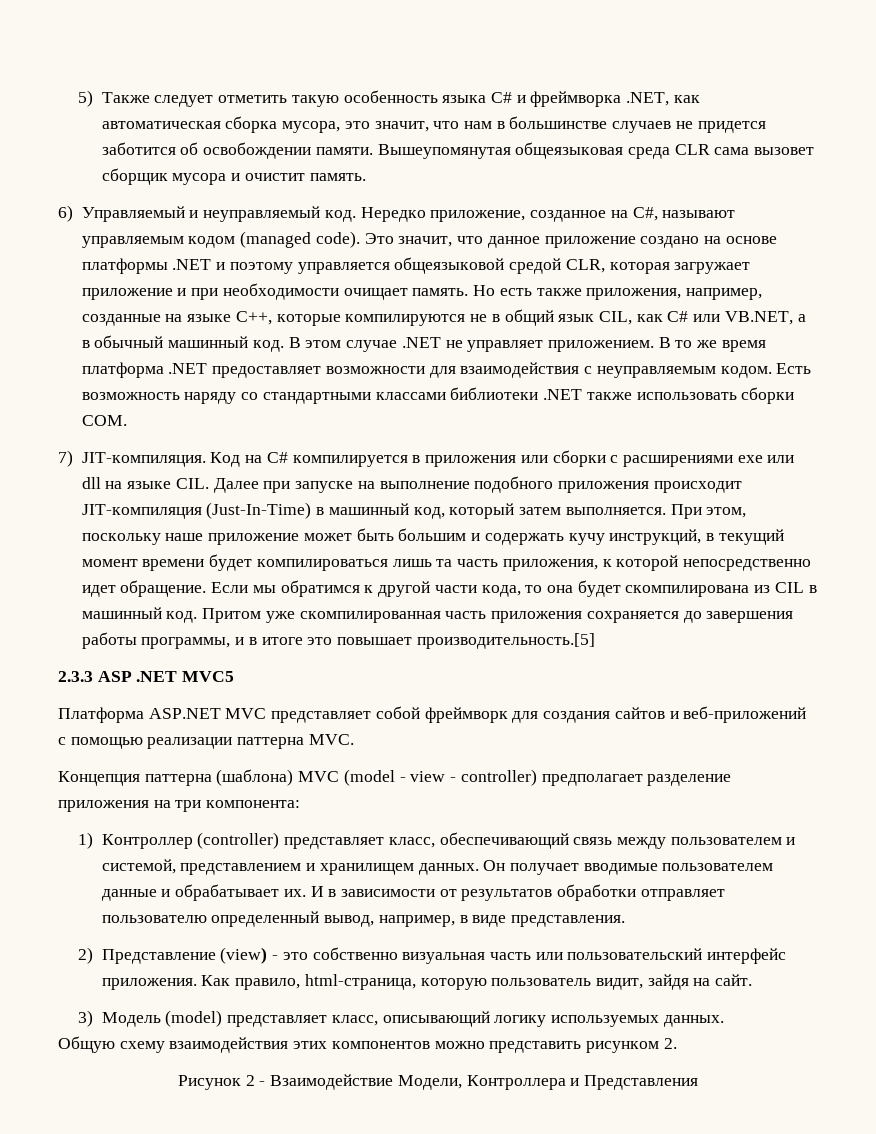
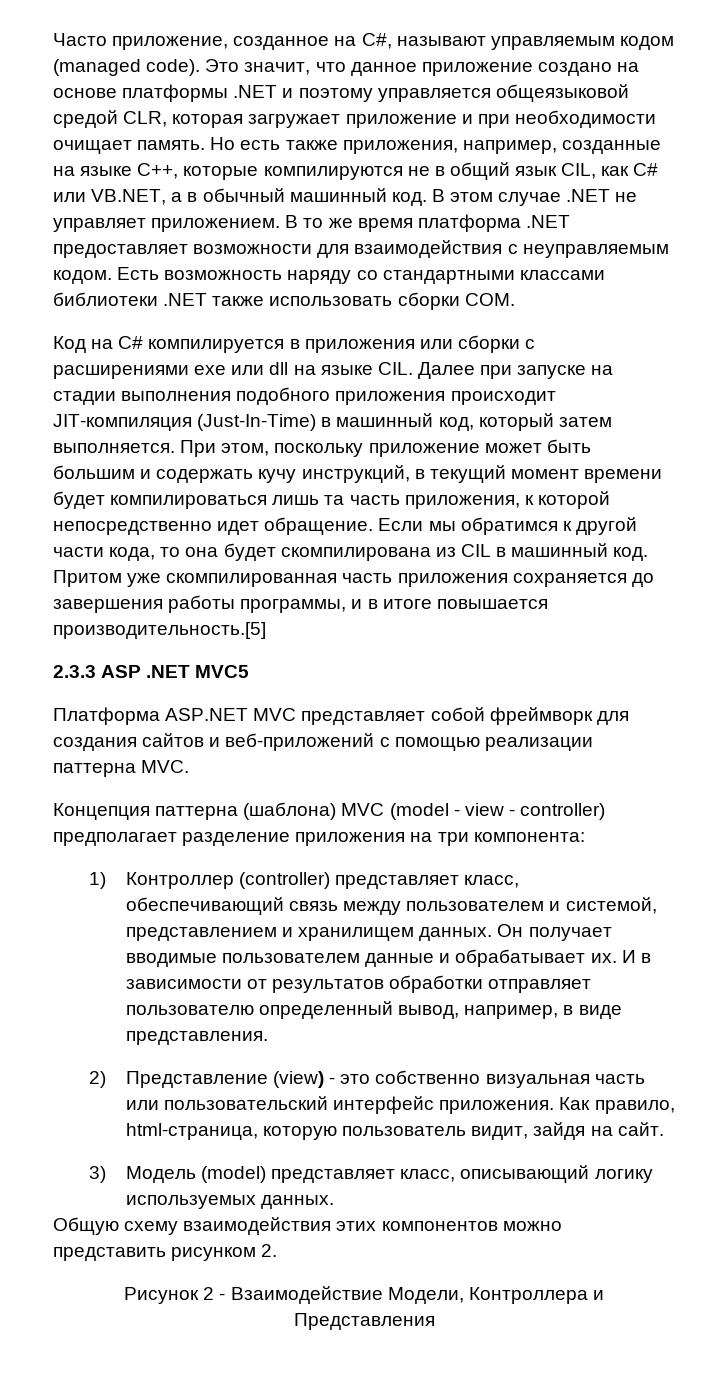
- 5) Также следует отметить такую особенность языка C# и фреймворка .NET, как автоматическая сборка мусора, это значит, что нам в большинстве случаев не придется заботится об освобождении памяти. Вышеупомянутая общеязыковая среда CLR сама вызовет сборщик мусора и очистит память.
- 6) Управляемый и неуправляемый код. Нередко приложение, созданное на C#, называют управляемым кодом (managed code).
+ Часто приложение, созданное на C#, называют управляемым кодом (managed code).
- 7) JIT-компиляция. Код на C# компилируется в приложения или сборки с расширениями exe или dll на языке CIL. Далее при запуске на выполнение подобного приложения происходит JIT-компиляция (Just-In-Time) в машинный код, который затем выполняется.
+ Код на C# компилируется в приложения или сборки с расширениями exe или dll на языке CIL. Далее при запуске на стадии выполнения подобного приложения происходит JIT-компиляция (Just-In-Time) в машинный код, который затем выполняется.
- При этом, поскольку наше приложение может быть большим и содержать кучу инструкций, в текущий момент времени будет компилироваться лишь та часть приложения, к которой непосредственно идет обращение.
+ При этом, поскольку приложение может быть большим и содержать кучу инструкций, в текущий момент времени будет компилироваться лишь та часть приложения, к которой непосредственно идет обращение.
- Притом уже скомпилированная часть приложения сохраняется до завершения работы программы, и в итоге это повышает производительность.[5]
+ Притом уже скомпилированная часть приложения сохраняется до завершения работы программы, и в итоге повышается производительность.[5]

